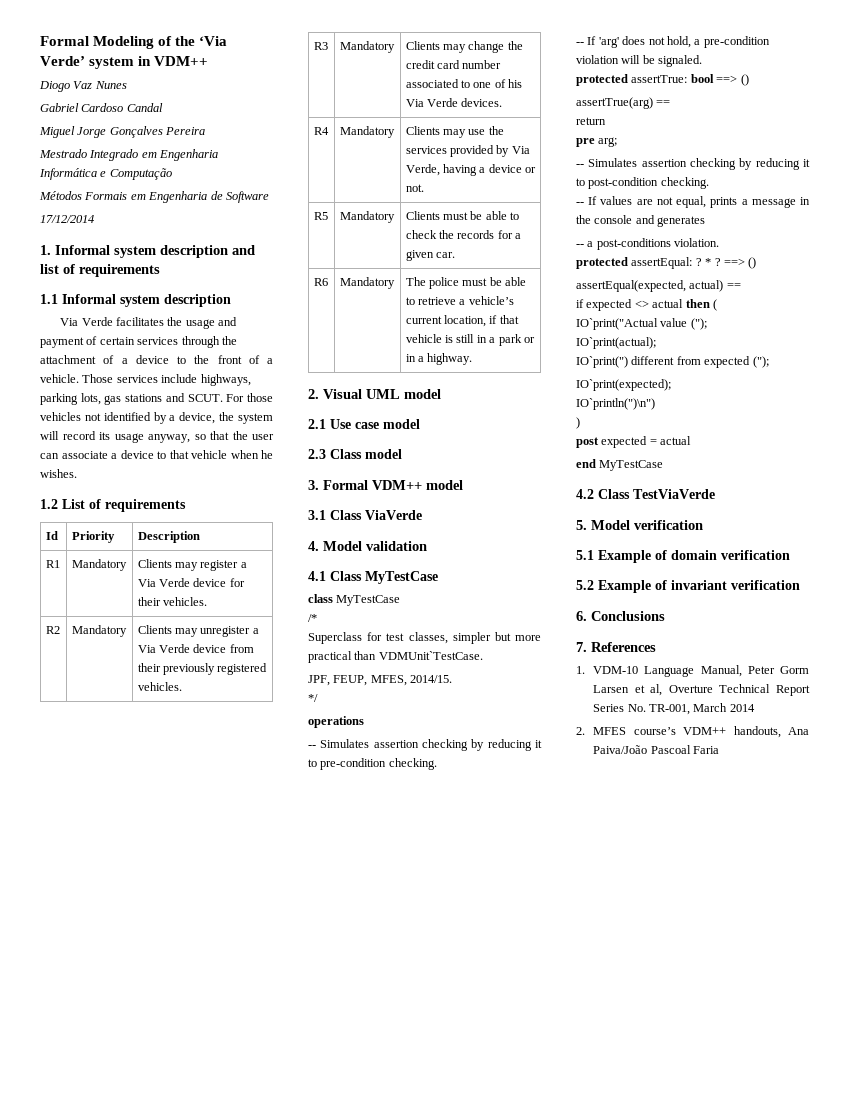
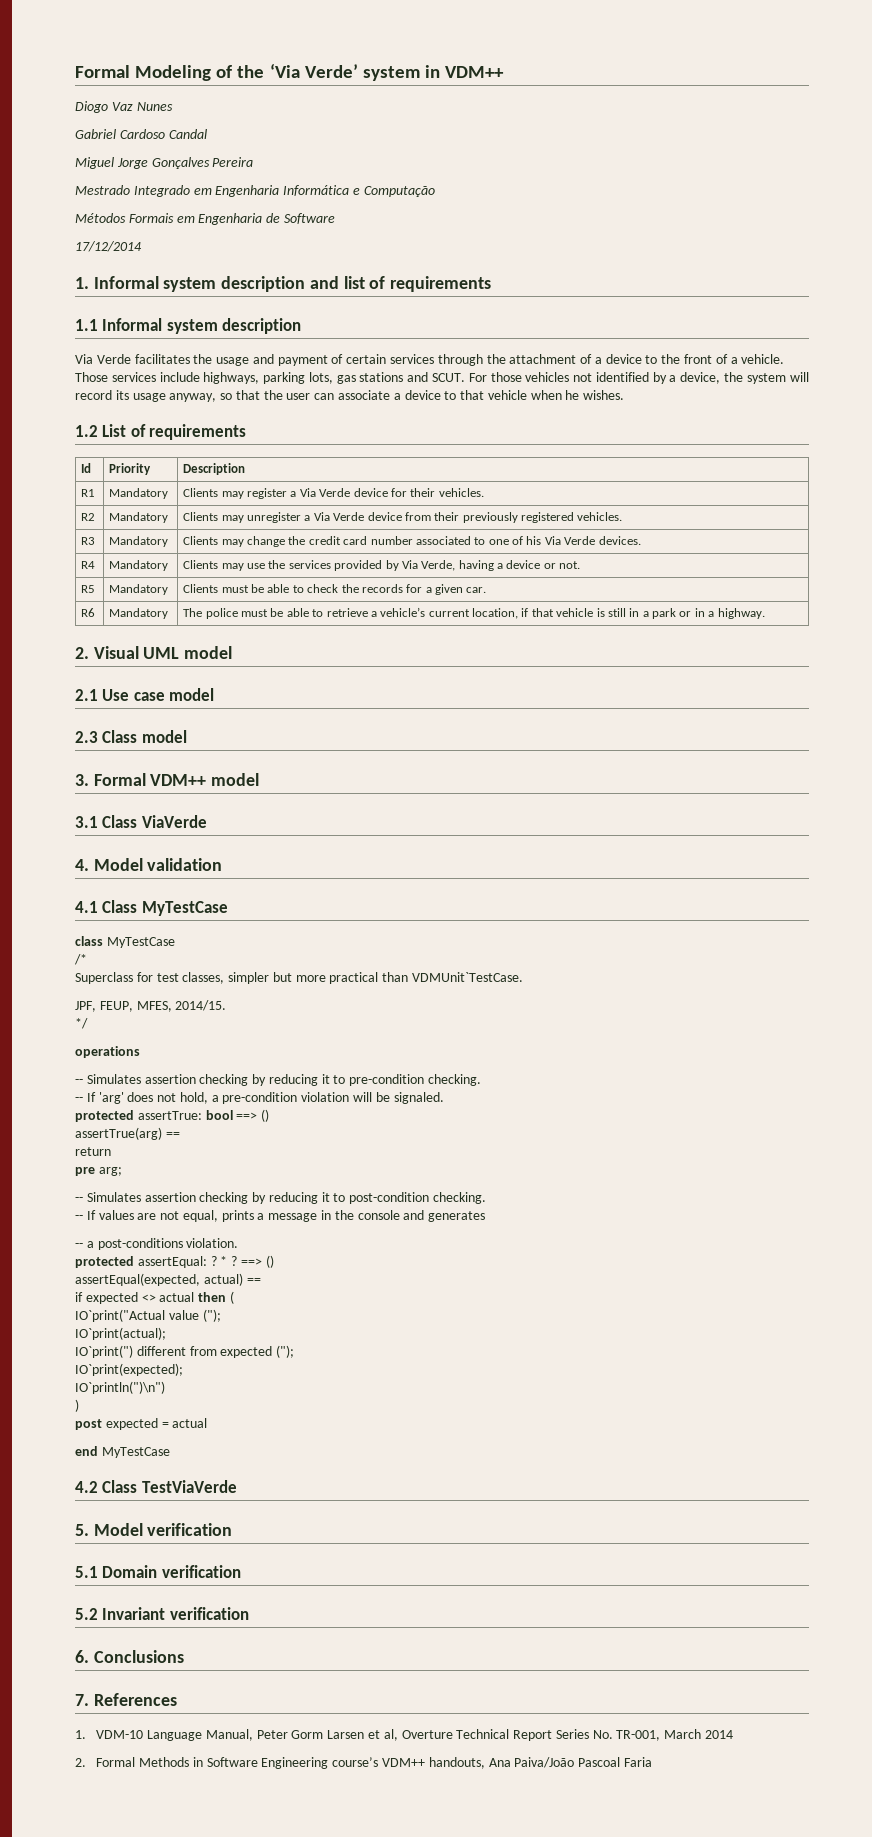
- 5.1 Example of domain verification
+ 5.1 Domain verification
- 5.2 Example of invariant verification
+ 5.2 Invariant verification
- 2. MFES course’s VDM++ handouts, Ana Paiva/João Pascoal Faria
+ 2. Formal Methods in Software Engineering course’s VDM++ handouts, Ana Paiva/João Pascoal Faria

